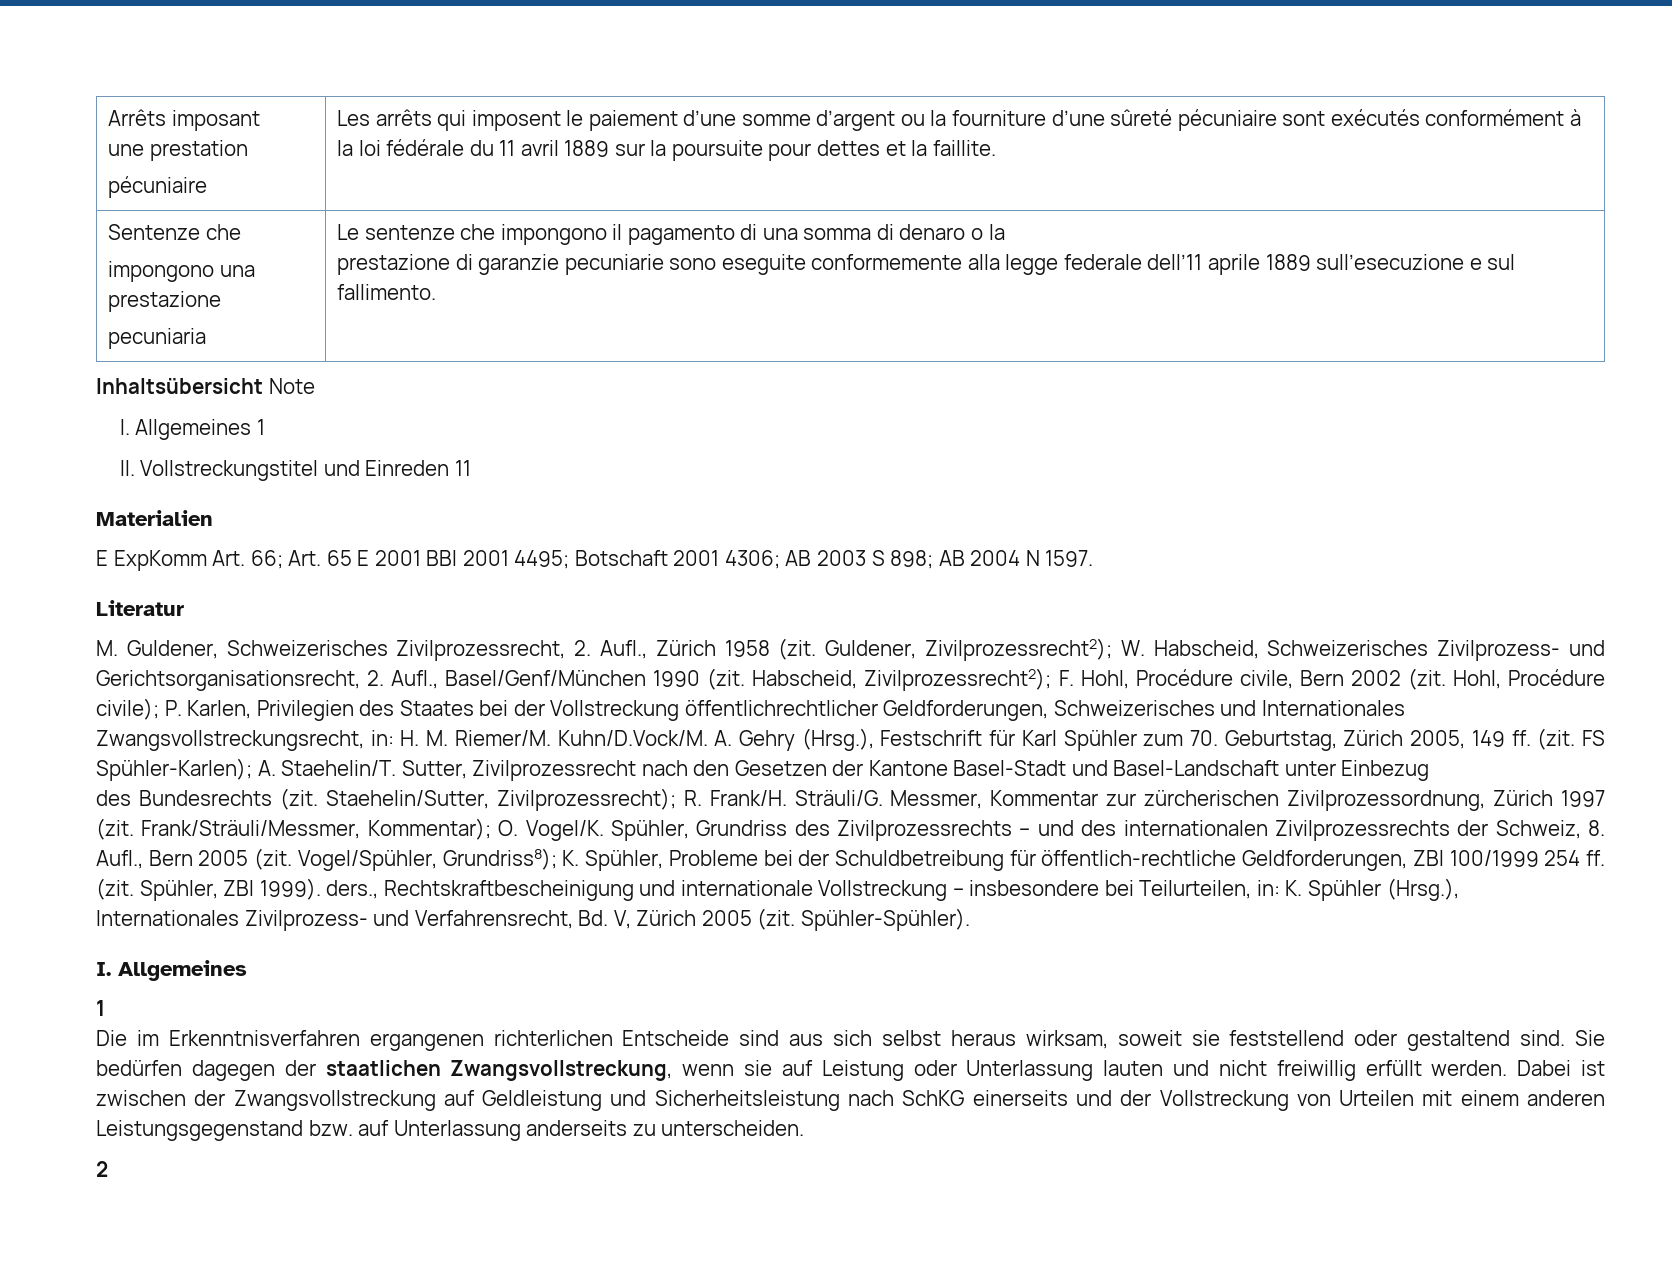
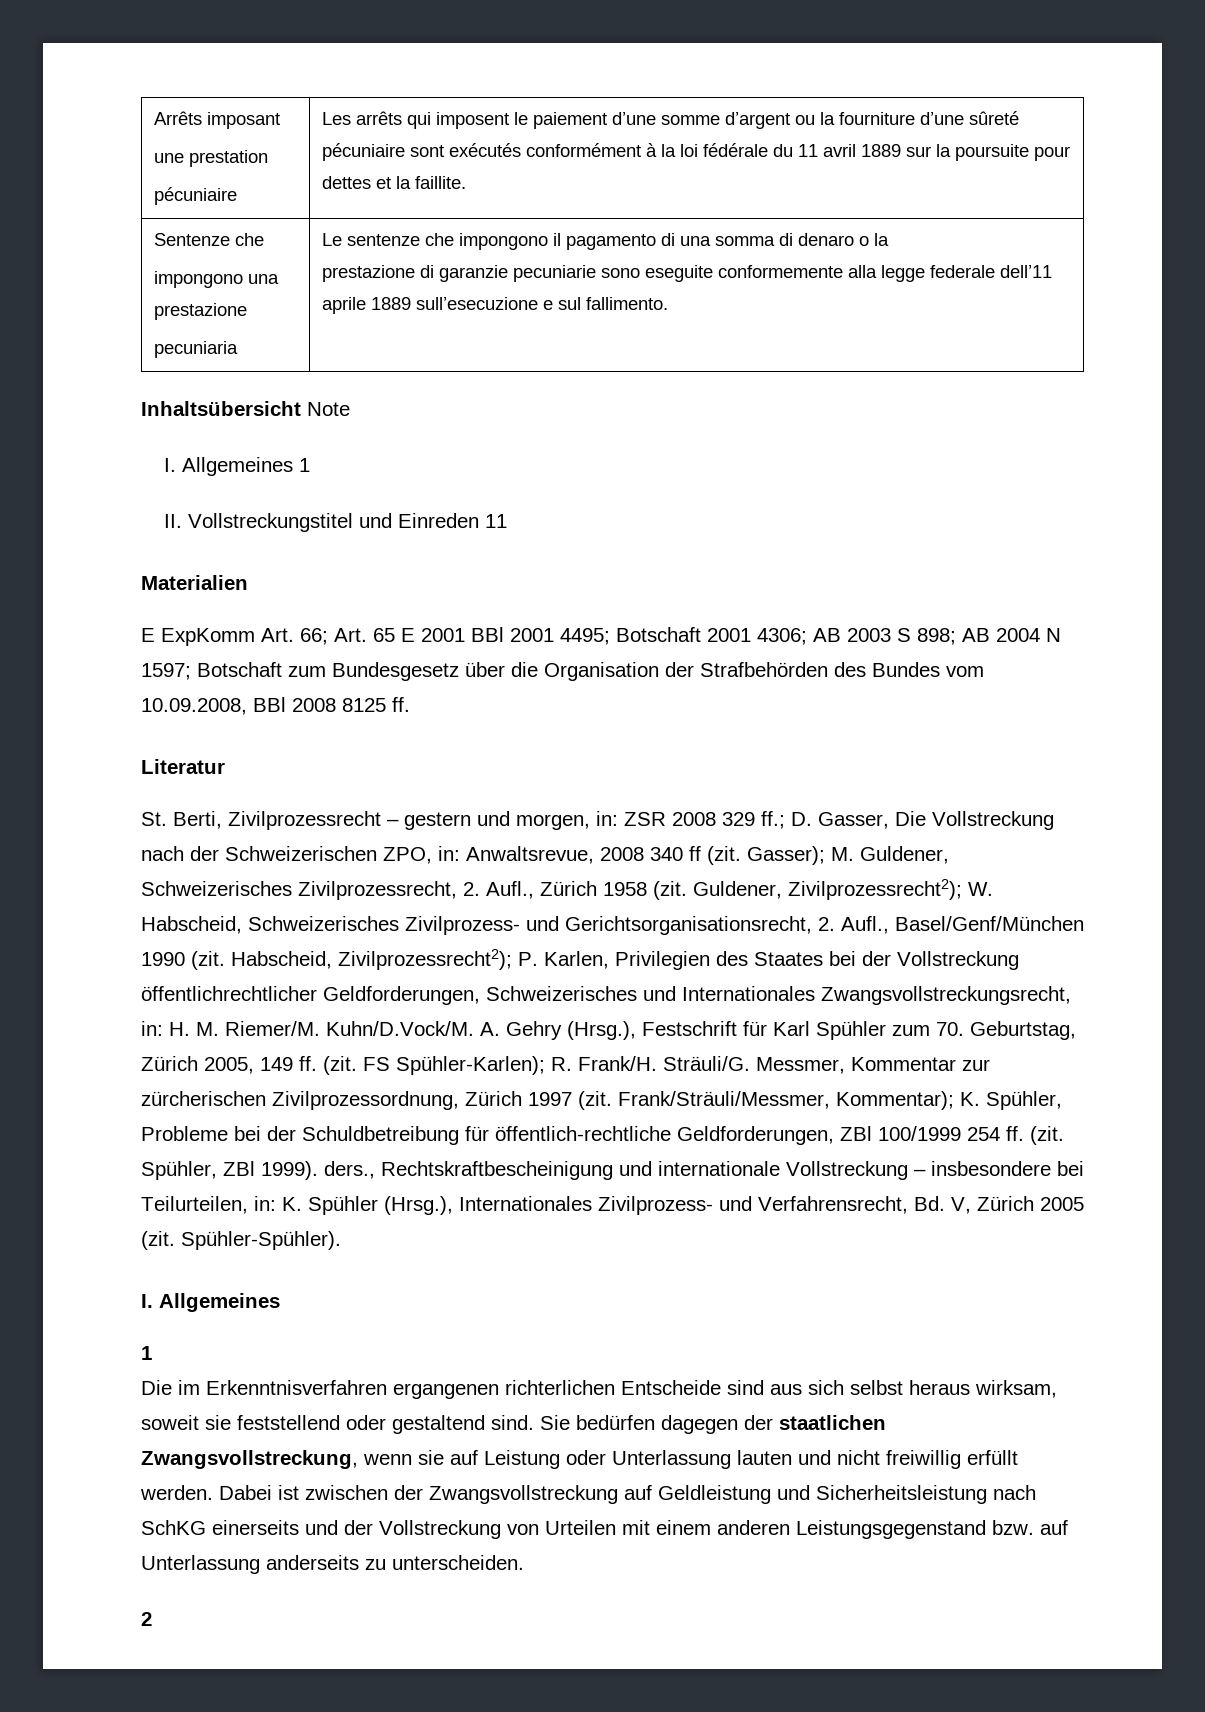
- E ExpKomm Art. 66; Art. 65 E 2001 BBl 2001 4495; Botschaft 2001 4306; AB 2003 S 898; AB 2004 N 1597.
+ E ExpKomm Art. 66; Art. 65 E 2001 BBl 2001 4495; Botschaft 2001 4306; AB 2003 S 898; AB 2004 N 1597; Botschaft zum Bundesgesetz über die Organisation der Strafbehörden des Bundes vom 10.09.2008, BBl 2008 8125 ff.
  Literatur
- M. Guldener, Schweizerisches Zivilprozessrecht, 2. Aufl., Zürich 1958 (zit.
+ St. Berti, Zivilprozessrecht – gestern und morgen, in: ZSR 2008 329 ff.; D. Gasser, Die Vollstreckung nach der Schweizerischen ZPO, in: Anwaltsrevue, 2008 340 ff (zit. Gasser); M. Guldener, Schweizerisches Zivilprozessrecht, 2. Aufl., Zürich 1958 (zit.
- Habscheid, Zivilprozessrecht2); F. Hohl, Procédure civile, Bern 2002 (zit. Hohl, Procédure civile); P. Karlen, Privilegien des Staates bei der Vollstreckung öffentlichrechtlicher Geldforderungen, Schweizerisches und Internationales Zwangsvollstreckungsrecht, in: H. M. Riemer/M.
+ Habscheid, Zivilprozessrecht2); P. Karlen, Privilegien des Staates bei der Vollstreckung öffentlichrechtlicher Geldforderungen, Schweizerisches und Internationales Zwangsvollstreckungsrecht, in: H. M. Riemer/M.
- FS Spühler-Karlen); A. Staehelin/T. Sutter, Zivilprozessrecht nach den Gesetzen der Kantone Basel-Stadt und Basel-Landschaft unter Einbezug
- des Bundesrechts (zit. Staehelin/Sutter, Zivilprozessrecht); R. Frank/H.
+ FS Spühler-Karlen); R. Frank/H.
- Frank/Sträuli/Messmer, Kommentar); O. Vogel/K. Spühler, Grundriss des Zivilprozessrechts – und des internationalen Zivilprozessrechts der Schweiz, 8. Aufl., Bern 2005 (zit. Vogel/Spühler, Grundriss8); K. Spühler, Probleme bei der Schuldbetreibung für öffentlich-rechtliche Geldforderungen, ZBl 100/1999 254 ff. (zit.
+ Frank/Sträuli/Messmer, Kommentar); K. Spühler, Probleme bei der Schuldbetreibung für öffentlich-rechtliche Geldforderungen, ZBl 100/1999 254 ff. (zit.

